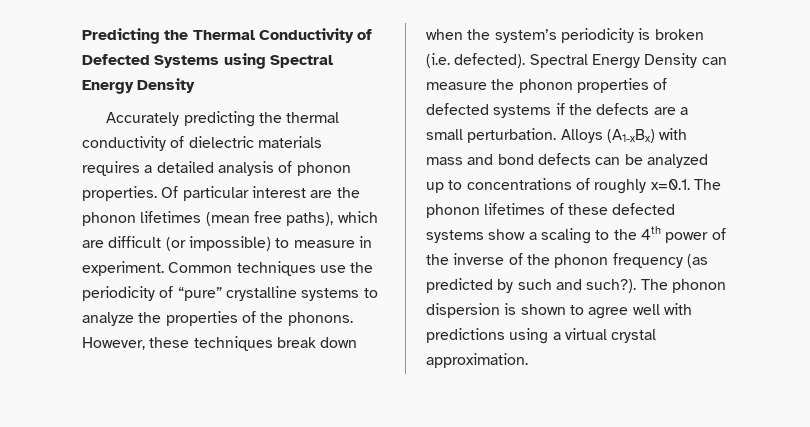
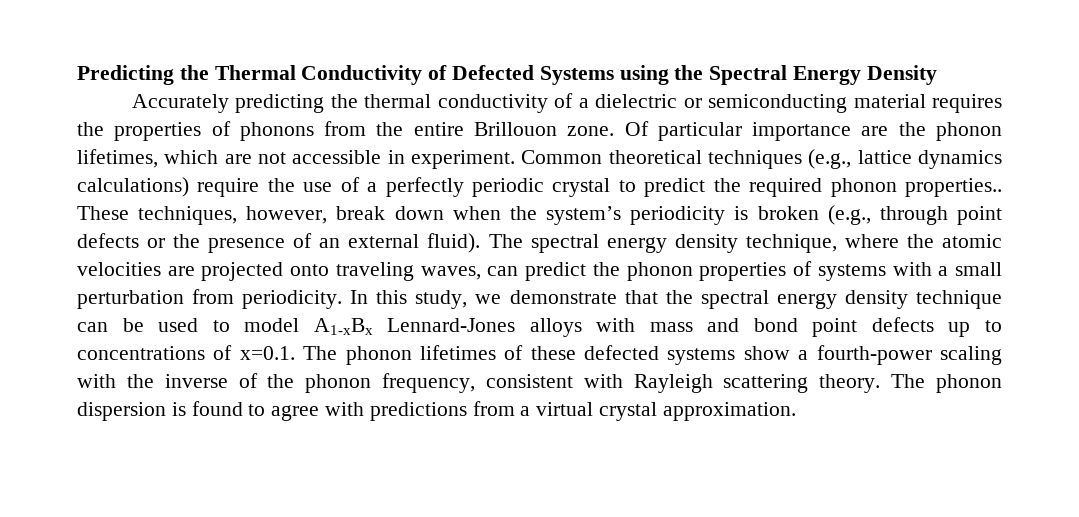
- Predicting the Thermal Conductivity of Defected Systems using Spectral Energy Density
+ Predicting the Thermal Conductivity of Defected Systems using the Spectral Energy Density
- Accurately predicting the thermal conductivity of dielectric materials requires a detailed analysis of phonon properties.
+ Accurately predicting the thermal conductivity of a dielectric or semiconducting material requires the properties of phonons from the entire Brillouon zone.
- Of particular interest are the phonon lifetimes (mean free paths), which are difficult (or impossible) to measure in experiment. Common techniques use the periodicity of “pure” crystalline systems to analyze the properties of the phonons. However, these techniques break down when the system’s periodicity is broken (i.e. defected). Spectral Energy Density can measure the phonon properties of defected systems if the defects are a small perturbation. Alloys (A1-xBx) with mass and bond defects can be analyzed up to concentrations of roughly x=0.1. The phonon lifetimes of these defected systems show a scaling to the 4th power of the inverse of the phonon frequency (as predicted by such and such?).
+ Of particular importance are the phonon lifetimes, which are not accessible in experiment. Common theoretical techniques (e.g., lattice dynamics calculations) require the use of a perfectly periodic crystal to predict the required phonon properties.. These techniques, however, break down when the system’s periodicity is broken (e.g., through point defects or the presence of an external fluid). The spectral energy density technique, where the atomic velocities are projected onto traveling waves, can predict the phonon properties of systems with a small perturbation from periodicity. In this study, we demonstrate that the spectral energy density technique can be used to model A1-xBx Lennard-Jones alloys with mass and bond point defects up to concentrations of x=0.1. The phonon lifetimes of these defected systems show a fourth-power scaling with the inverse of the phonon frequency, consistent with Rayleigh scattering theory.
- The phonon dispersion is shown to agree well with predictions using a virtual crystal approximation.
+ The phonon dispersion is found to agree with predictions from a virtual crystal approximation.

